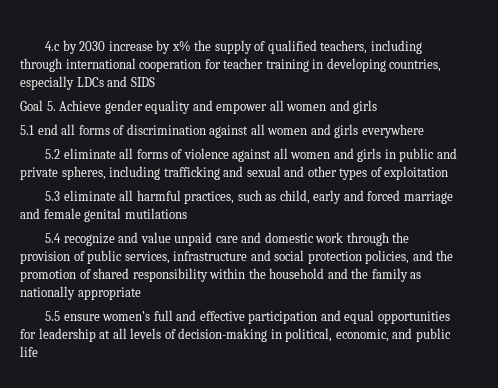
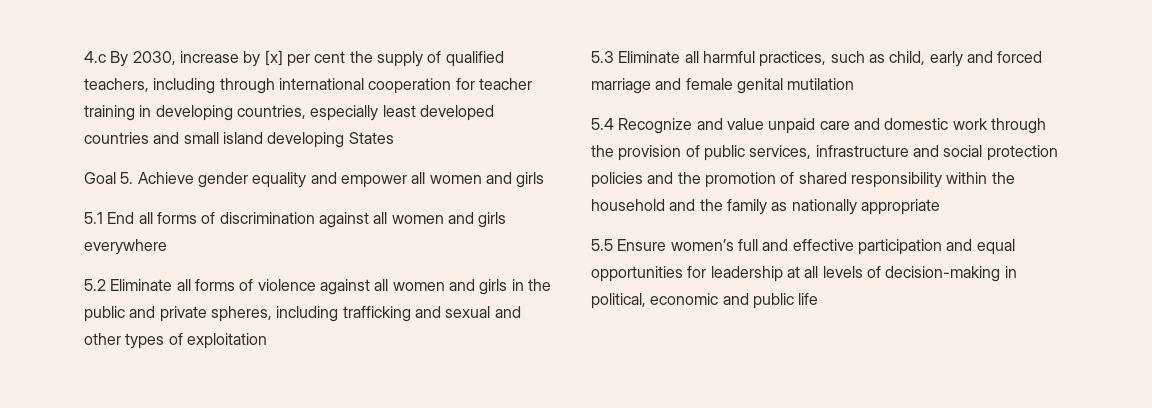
- 4.c by 2030 increase by x% the supply of qualified teachers, including through international cooperation for teacher training in developing countries, especially LDCs and SIDS
+ 4.c By 2030, increase by [x] per cent the supply of qualified teachers, including through international cooperation for teacher training in developing countries, especially least developed countries and small island developing States
- 5.1 end all forms of discrimination against all women and girls everywhere
+ 5.1 End all forms of discrimination against all women and girls everywhere
- 5.2 eliminate all forms of violence against all women and girls in public and private spheres, including trafficking and sexual and other types of exploitation
+ 5.2 Eliminate all forms of violence against all women and girls in the public and private spheres, including trafficking and sexual and other types of exploitation
- 5.3 eliminate all harmful practices, such as child, early and forced marriage and female genital mutilations
+ 5.3 Eliminate all harmful practices, such as child, early and forced marriage and female genital mutilation
- 5.4 recognize and value unpaid care and domestic work through the provision of public services, infrastructure and social protection policies, and the promotion of shared responsibility within the household and the family as nationally appropriate
+ 5.4 Recognize and value unpaid care and domestic work through the provision of public services, infrastructure and social protection policies and the promotion of shared responsibility within the household and the family as nationally appropriate
- 5.5 ensure women’s full and effective participation and equal opportunities for leadership at all levels of decision-making in political, economic, and public life
+ 5.5 Ensure women’s full and effective participation and equal opportunities for leadership at all levels of decision-making in political, economic and public life

